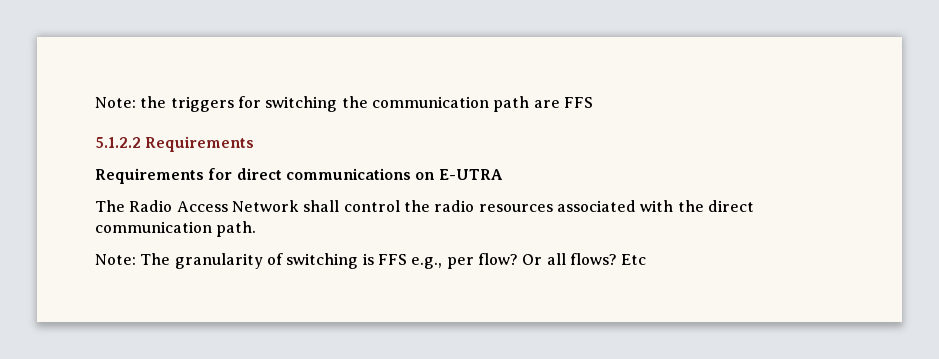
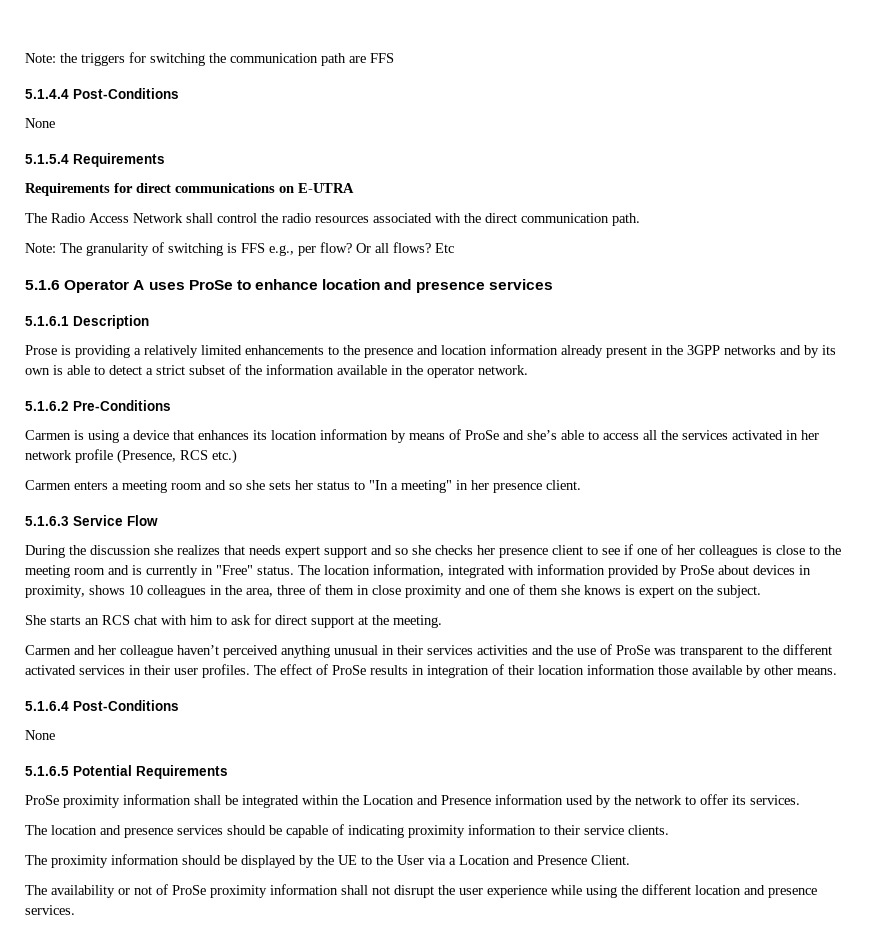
- 5.1.2.2 Requirements
+ 5.1.4.4 Post-Conditions
+ None
+ 5.1.5.4 Requirements
+ 5.1.6 Operator A uses ProSe to enhance location and presence services
+ 5.1.6.1 Description
+ Prose is providing a relatively limited enhancements to the presence and location information already present in the 3GPP networks and by its own is able to detect a strict subset of the information available in the operator network.
+ 5.1.6.2 Pre-Conditions
+ Carmen is using a device that enhances its location information by means of ProSe and she’s able to access all the services activated in her network profile (Presence, RCS etc.)
+ Carmen enters a meeting room and so she sets her status to "In a meeting" in her presence client.
+ 5.1.6.3 Service Flow
+ During the discussion she realizes that needs expert support and so she checks her presence client to see if one of her colleagues is close to the meeting room and is currently in "Free" status. The location information, integrated with information provided by ProSe about devices in proximity, shows 10 colleagues in the area, three of them in close proximity and one of them she knows is expert on the subject.
+ She starts an RCS chat with him to ask for direct support at the meeting.
+ Carmen and her colleague haven’t perceived anything unusual in their services activities and the use of ProSe was transparent to the different activated services in their user profiles. The effect of ProSe results in integration of their location information those available by other means.
+ 5.1.6.4 Post-Conditions
+ None
+ 5.1.6.5 Potential Requirements
+ ProSe proximity information shall be integrated within the Location and Presence information used by the network to offer its services.
+ The location and presence services should be capable of indicating proximity information to their service clients.
+ The proximity information should be displayed by the UE to the User via a Location and Presence Client.
+ The availability or not of ProSe proximity information shall not disrupt the user experience while using the different location and presence services.

